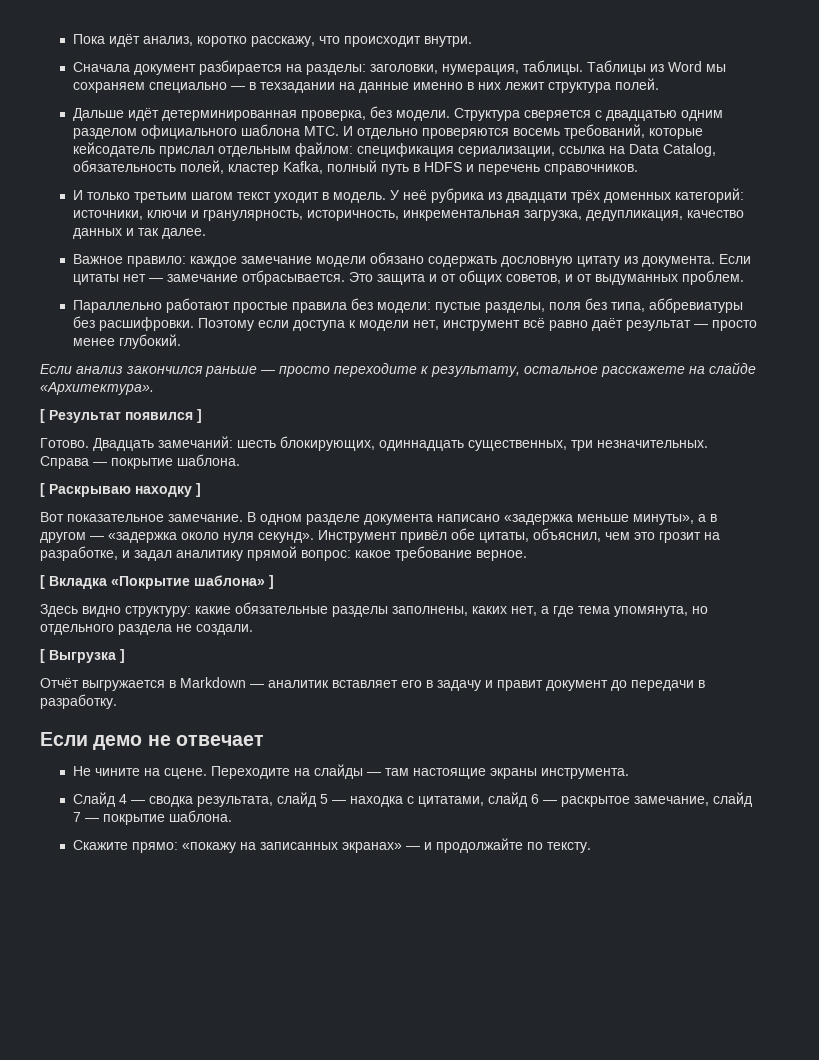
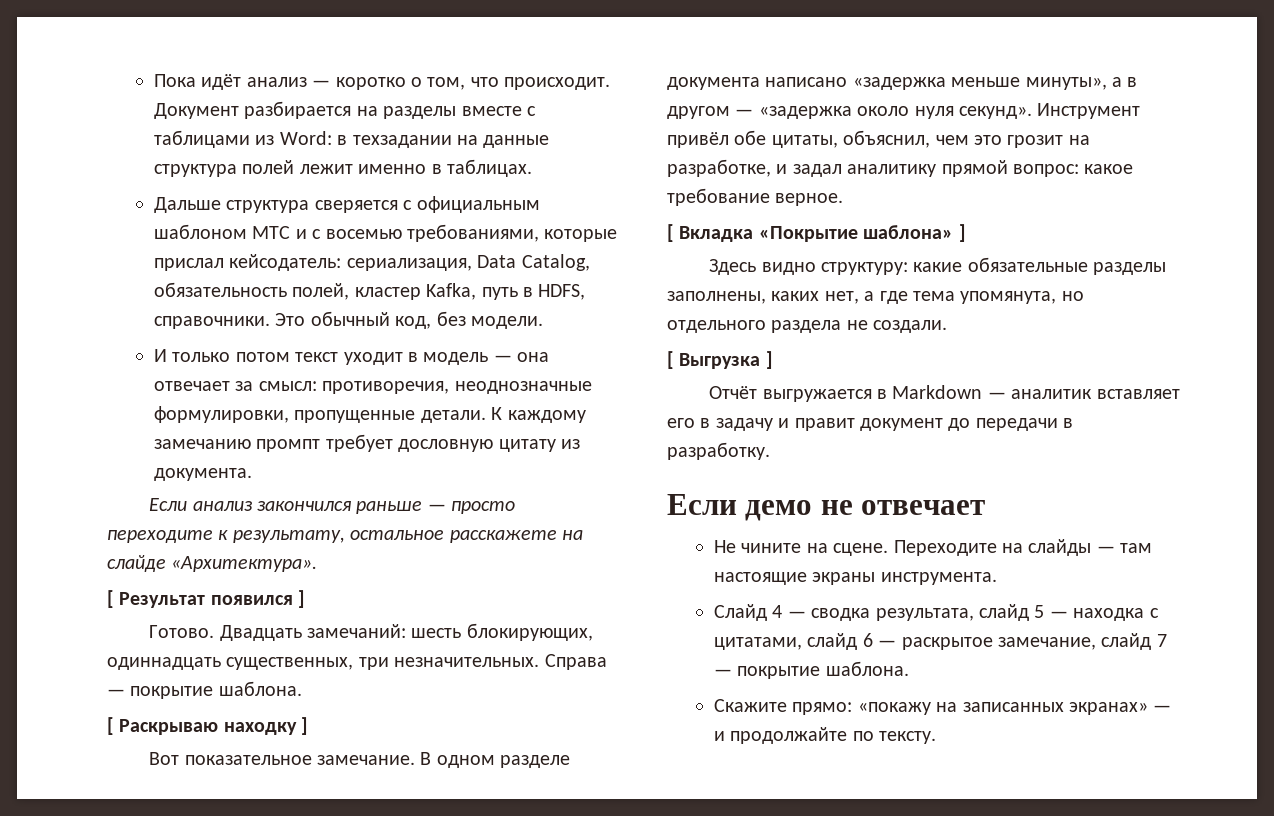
- Пока идёт анализ, коротко расскажу, что происходит внутри.
- Сначала документ разбирается на разделы: заголовки, нумерация, таблицы. Таблицы из Word мы сохраняем специально — в техзадании на данные именно в них лежит структура полей.
- Дальше идёт детерминированная проверка, без модели. Структура сверяется с двадцатью одним разделом официального шаблона МТС. И отдельно проверяются восемь требований, которые кейсодатель прислал отдельным файлом: спецификация сериализации, ссылка на Data Catalog, обязательность полей, кластер Kafka, полный путь в HDFS и перечень справочников.
+ Пока идёт анализ — коротко о том, что происходит. Документ разбирается на разделы вместе с таблицами из Word: в техзадании на данные структура полей лежит именно в таблицах.
+ Дальше структура сверяется с официальным шаблоном МТС и с восемью требованиями, которые прислал кейсодатель: сериализация, Data Catalog, обязательность полей, кластер Kafka, путь в HDFS, справочники. Это обычный код, без модели.
- И только третьим шагом текст уходит в модель. У неё рубрика из двадцати трёх доменных категорий: источники, ключи и гранулярность, историчность, инкрементальная загрузка, дедупликация, качество данных и так далее.
- Важное правило: каждое замечание модели обязано содержать дословную цитату из документа. Если цитаты нет — замечание отбрасывается. Это защита и от общих советов, и от выдуманных проблем.
- Параллельно работают простые правила без модели: пустые разделы, поля без типа, аббревиатуры без расшифровки. Поэтому если доступа к модели нет, инструмент всё равно даёт результат — просто менее глубокий.
+ И только потом текст уходит в модель — она отвечает за смысл: противоречия, неоднозначные формулировки, пропущенные детали. К каждому замечанию промпт требует дословную цитату из документа.

